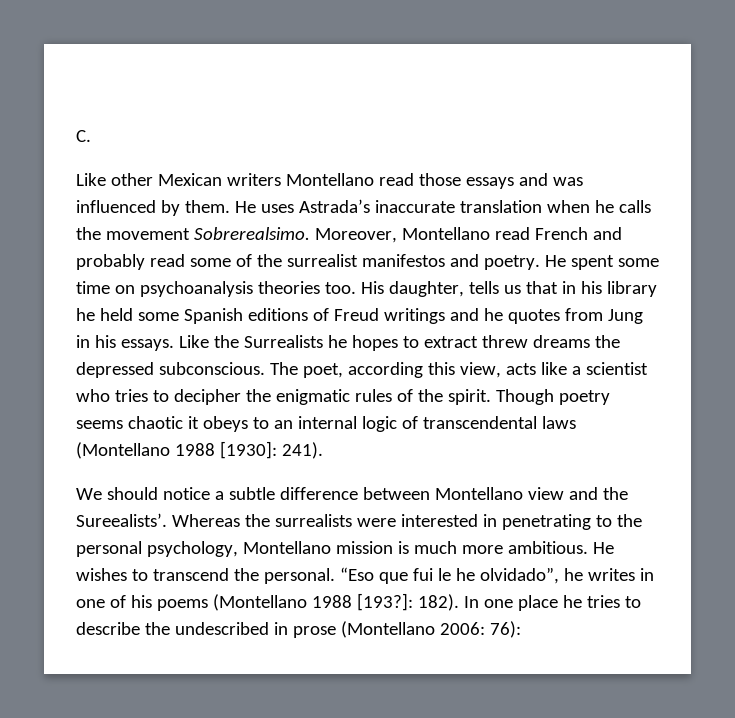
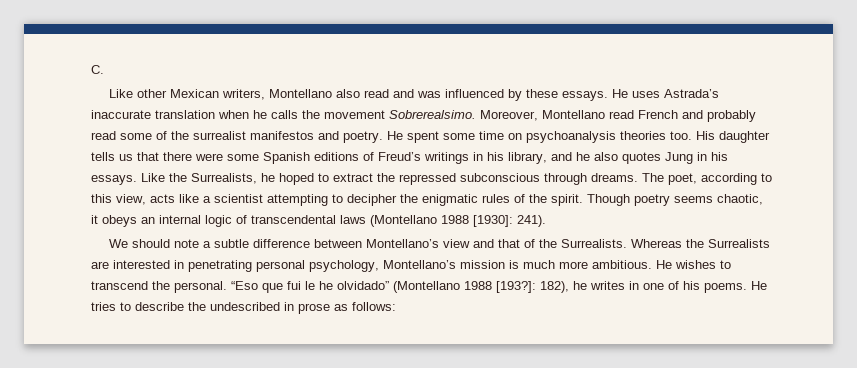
- Like other Mexican writers Montellano read those essays and was influenced by them.
+ Like other Mexican writers, Montellano also read and was influenced by these essays.
- His daughter, tells us that in his library he held some Spanish editions of Freud writings and he quotes from Jung in his essays.
+ His daughter tells us that there were some Spanish editions of Freud’s writings in his library, and he also quotes Jung in his essays.
- Like the Surrealists he hopes to extract threw dreams the depressed subconscious.
+ Like the Surrealists, he hoped to extract the repressed subconscious through dreams.
- The poet, according this view, acts like a scientist who tries to decipher the enigmatic rules of the spirit.
+ The poet, according to this view, acts like a scientist attempting to decipher the enigmatic rules of the spirit.
- Though poetry seems chaotic it obeys to an internal logic of transcendental laws (Montellano 1988 [1930]: 241).
+ Though poetry seems chaotic, it obeys an internal logic of transcendental laws (Montellano 1988 [1930]: 241).
- We should notice a subtle difference between Montellano view and the Sureealists’. Whereas the surrealists were interested in penetrating to the personal psychology, Montellano mission is much more ambitious.
+ We should note a subtle difference between Montellano’s view and that of the Surrealists. Whereas the Surrealists are interested in penetrating personal psychology, Montellano’s mission is much more ambitious.
- “Eso que fui le he olvidado”, he writes in one of his poems (Montellano 1988 [193?]: 182). In one place he tries to describe the undescribed in prose (Montellano 2006: 76):
+ “Eso que fui le he olvidado” (Montellano 1988 [193?]: 182), he writes in one of his poems. He tries to describe the undescribed in prose as follows:

